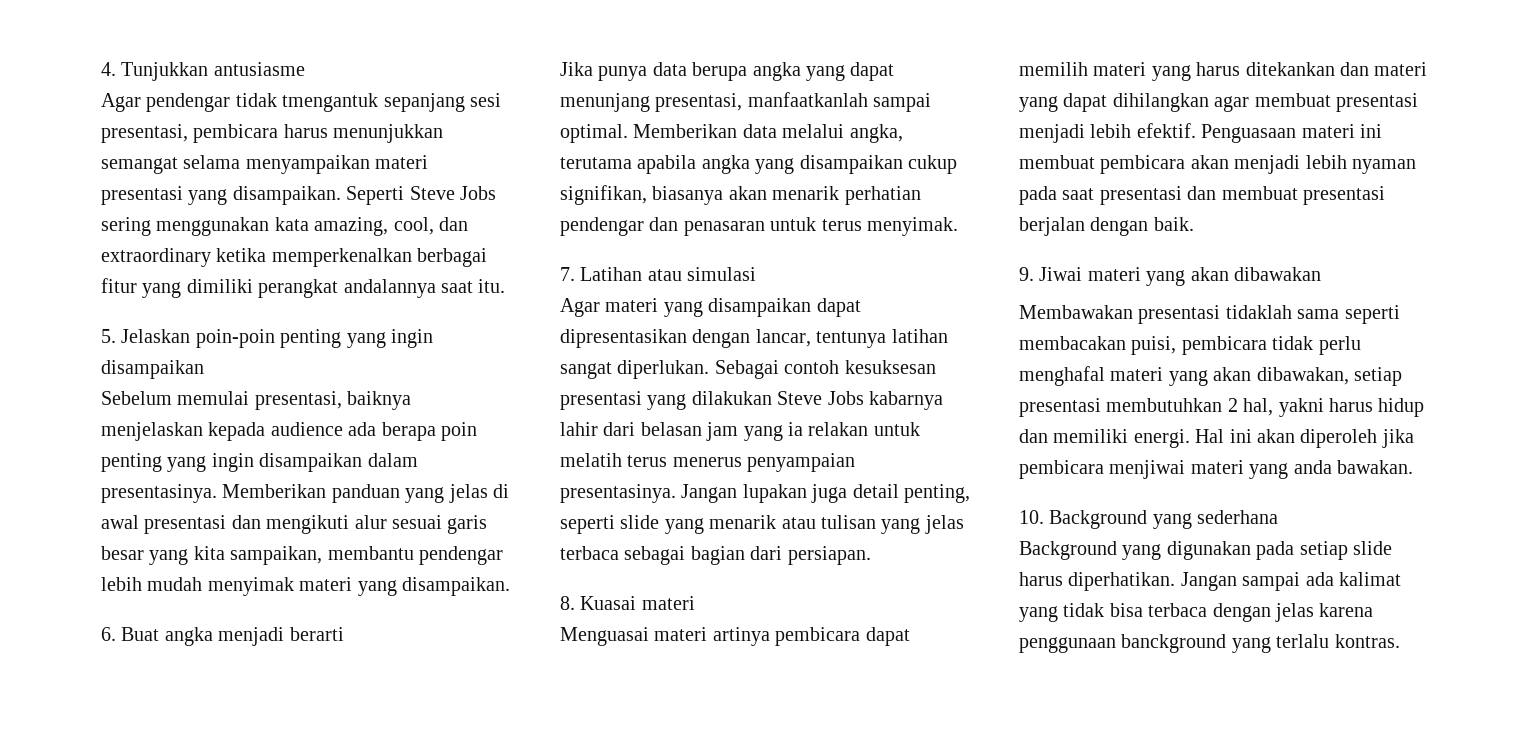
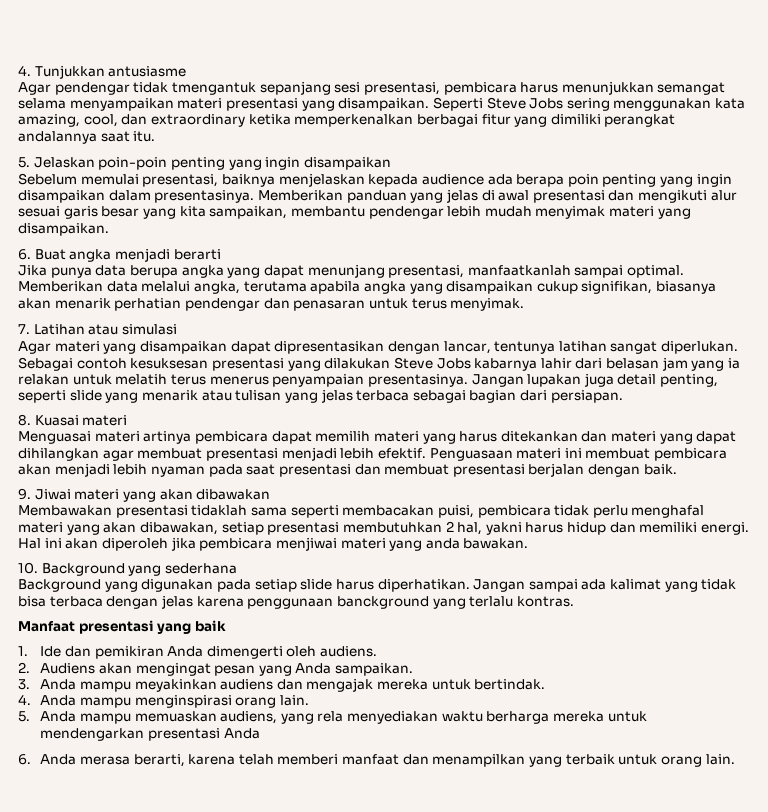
+ Manfaat presentasi yang baik
+ 1. Ide dan pemikiran Anda dimengerti oleh audiens.
+ 2. Audiens akan mengingat pesan yang Anda sampaikan.
+ 3. Anda mampu meyakinkan audiens dan mengajak mereka untuk bertindak.
+ 4. Anda mampu menginspirasi orang lain.
+ 5. Anda mampu memuaskan audiens, yang rela menyediakan waktu berharga mereka untuk mendengarkan presentasi Anda
+ 6. Anda merasa berarti, karena telah memberi manfaat dan menampilkan yang terbaik untuk orang lain.

